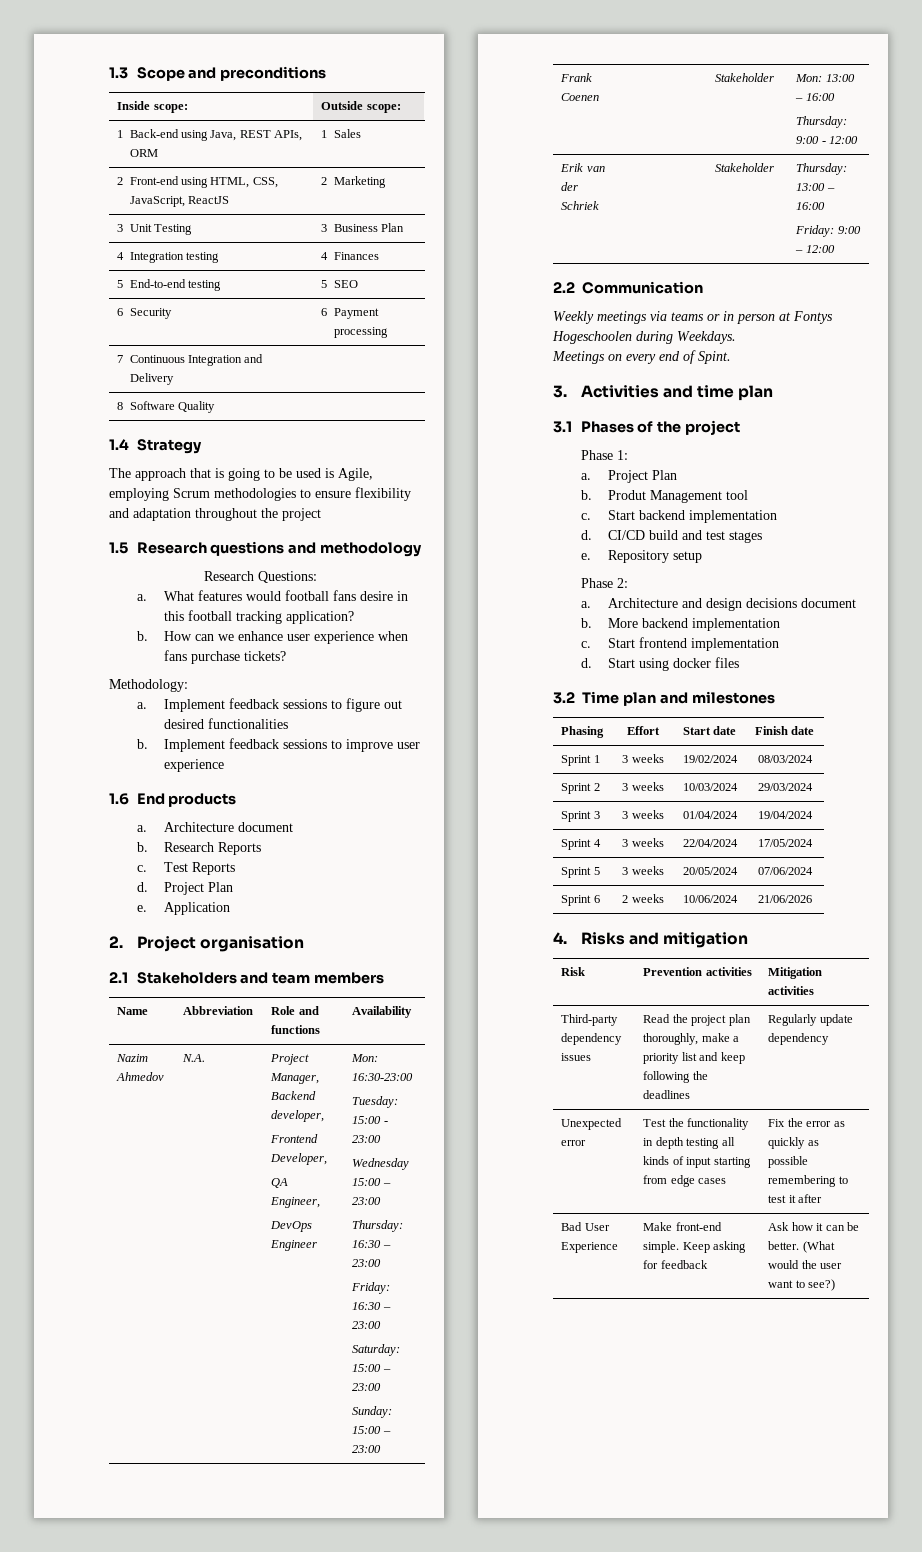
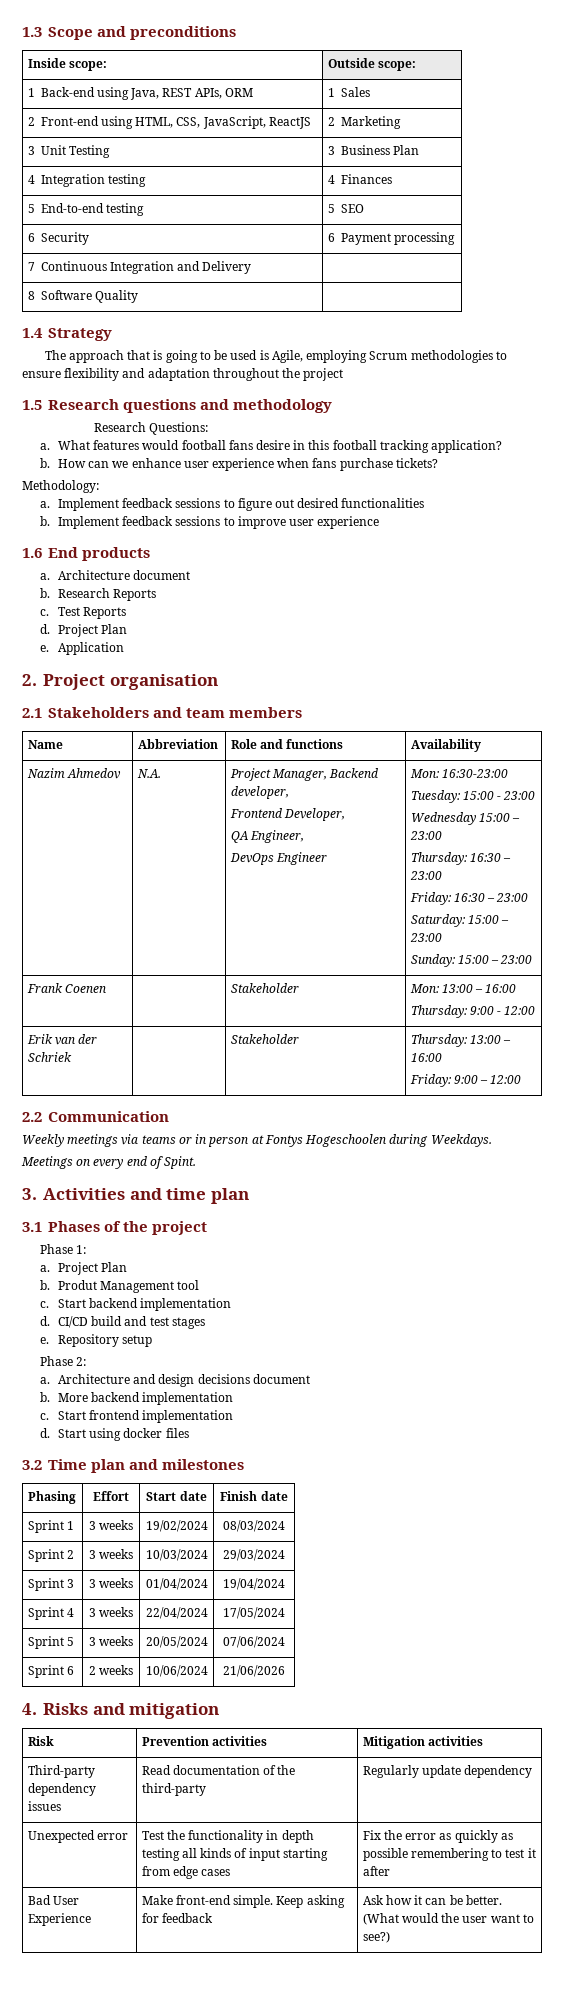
- Third-party dependency issues | Read the project plan thoroughly, make a priority list and keep following the deadlines | Regularly update dependency
+ Third-party dependency issues | Read documentation of the third-party | Regularly update dependency

